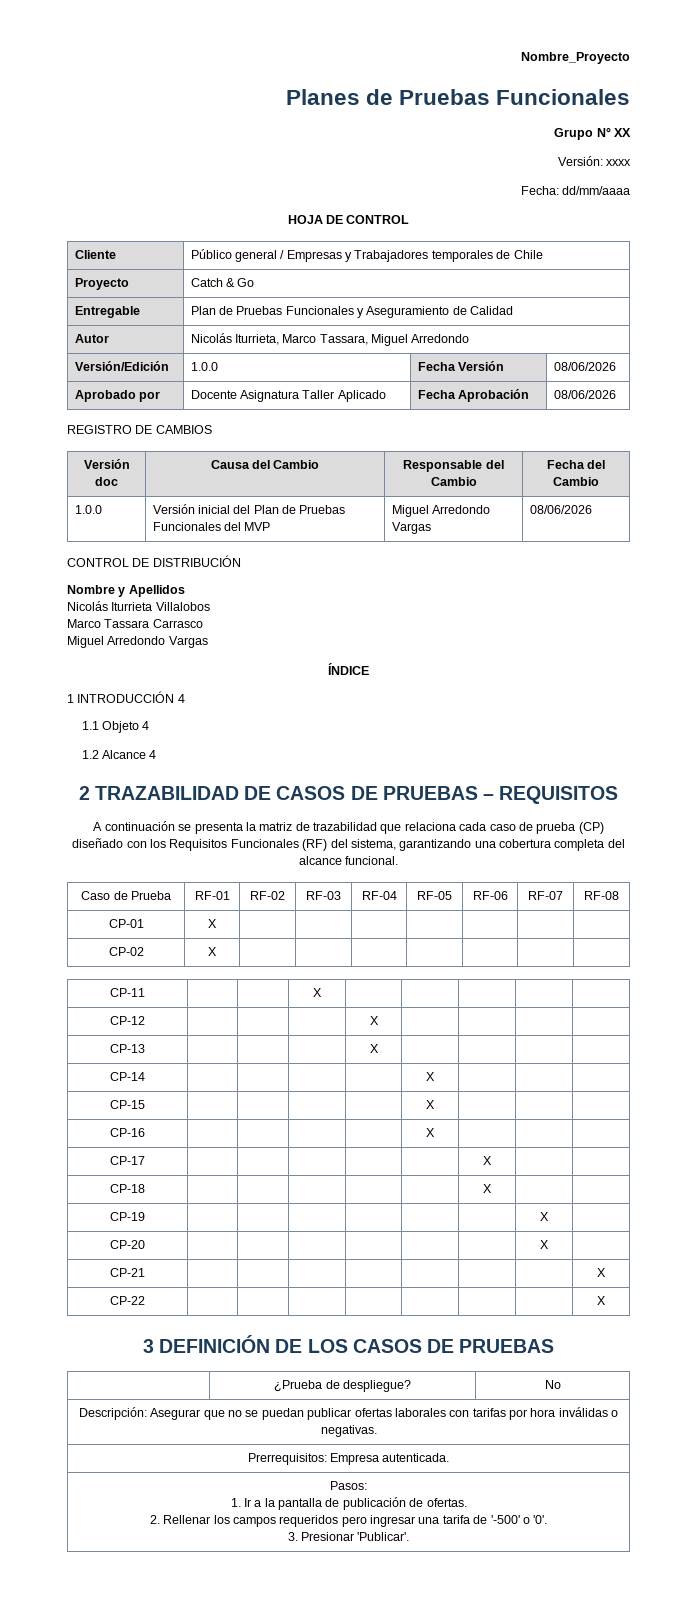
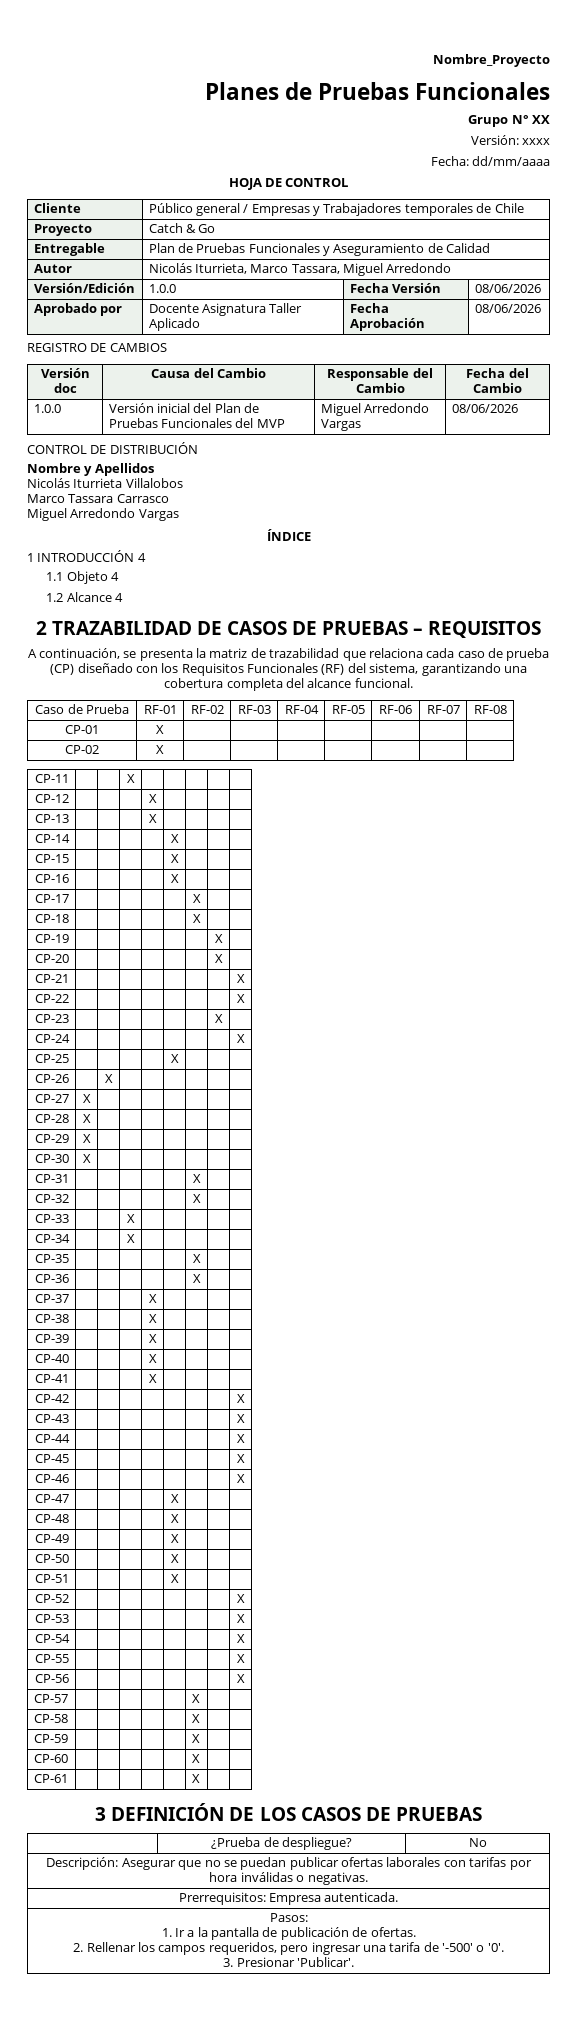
- A continuación se presenta la matriz de trazabilidad que relaciona cada caso de prueba (CP) diseñado con los Requisitos Funcionales (RF) del sistema, garantizando una cobertura completa del alcance funcional.
+ A continuación, se presenta la matriz de trazabilidad que relaciona cada caso de prueba (CP) diseñado con los Requisitos Funcionales (RF) del sistema, garantizando una cobertura completa del alcance funcional.
+ CP-23 | | | | | | | X |
+ CP-24 | | | | | | | | X
+ CP-25 | | | | | X | | |
+ CP-26 | | X | | | | | |
+ CP-27 | X | | | | | | |
+ CP-28 | X | | | | | | |
+ CP-29 | X | | | | | | |
+ CP-30 | X | | | | | | |
+ CP-31 | | | | | | X | |
+ CP-32 | | | | | | X | |
+ CP-33 | | | X | | | | |
+ CP-34 | | | X | | | | |
+ CP-35 | | | | | | X | |
+ CP-36 | | | | | | X | |
+ CP-37 | | | | X | | | |
+ CP-38 | | | | X | | | |
+ CP-39 | | | | X | | | |
+ CP-40 | | | | X | | | |
+ CP-41 | | | | X | | | |
+ CP-42 | | | | | | | | X
+ CP-43 | | | | | | | | X
+ CP-44 | | | | | | | | X
+ CP-45 | | | | | | | | X
+ CP-46 | | | | | | | | X
+ CP-47 | | | | | X | | |
+ CP-48 | | | | | X | | |
+ CP-49 | | | | | X | | |
+ CP-50 | | | | | X | | |
+ CP-51 | | | | | X | | |
+ CP-52 | | | | | | | | X
+ CP-53 | | | | | | | | X
+ CP-54 | | | | | | | | X
+ CP-55 | | | | | | | | X
+ CP-56 | | | | | | | | X
+ CP-57 | | | | | | X | |
+ CP-58 | | | | | | X | |
+ CP-59 | | | | | | X | |
+ CP-60 | | | | | | X | |
+ CP-61 | | | | | | X | |
  Pasos:
  1. Ir a la pantalla de publicación de ofertas.
- 2. Rellenar los campos requeridos pero ingresar una tarifa de '-500' o '0'.
+ 2. Rellenar los campos requeridos, pero ingresar una tarifa de '-500' o '0'.

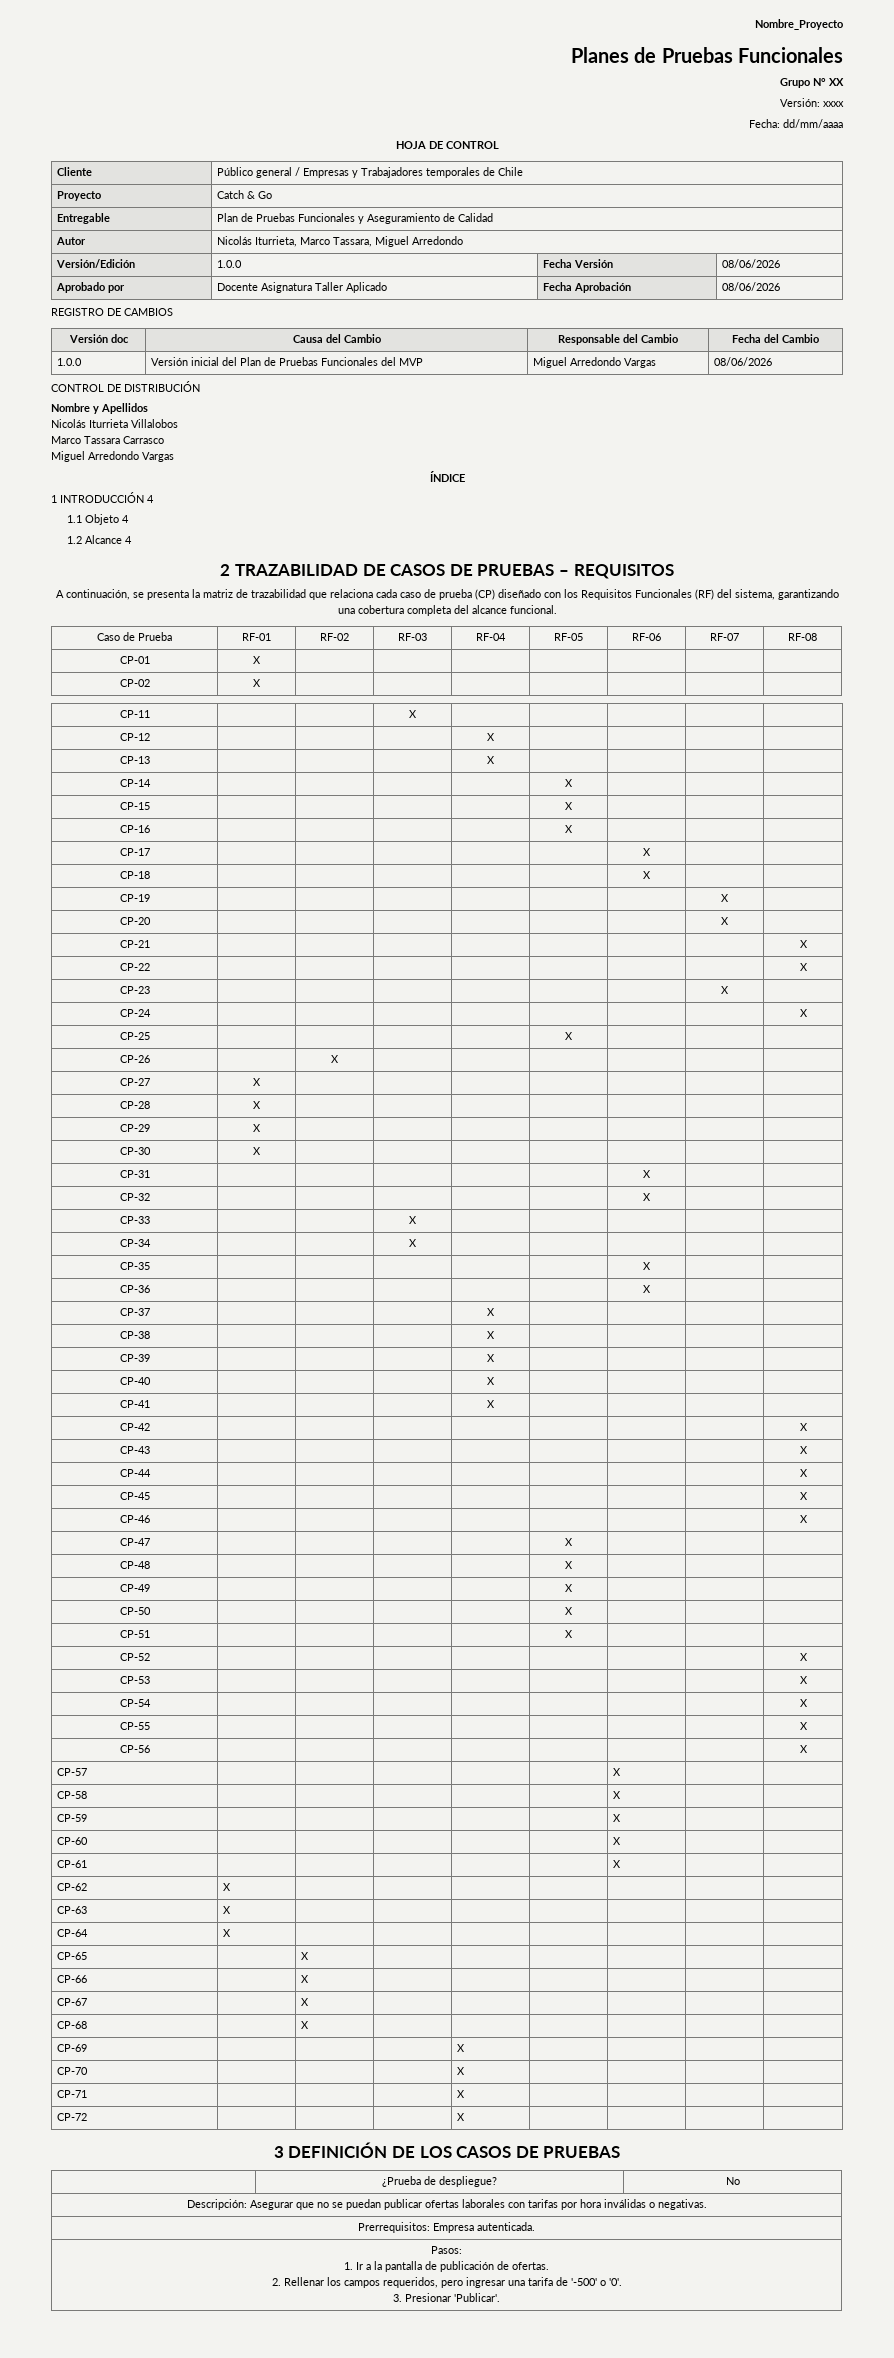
+ CP-62 | X | | | | | | |
+ CP-63 | X | | | | | | |
+ CP-64 | X | | | | | | |
+ CP-65 | | X | | | | | |
+ CP-66 | | X | | | | | |
+ CP-67 | | X | | | | | |
+ CP-68 | | X | | | | | |
+ CP-69 | | | | X | | | |
+ CP-70 | | | | X | | | |
+ CP-71 | | | | X | | | |
+ CP-72 | | | | X | | | |

